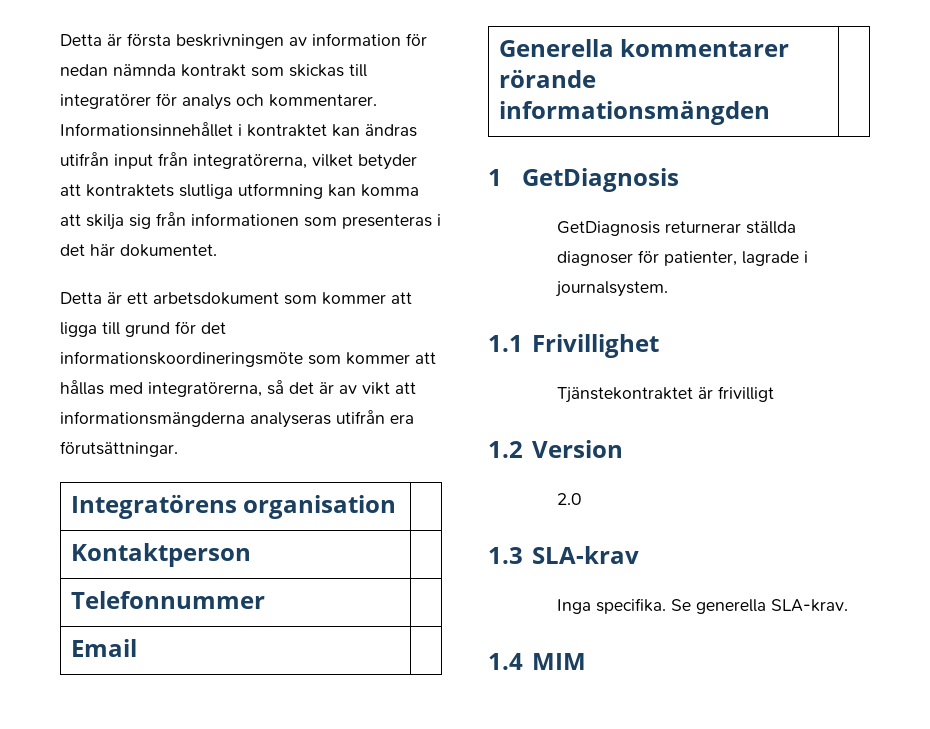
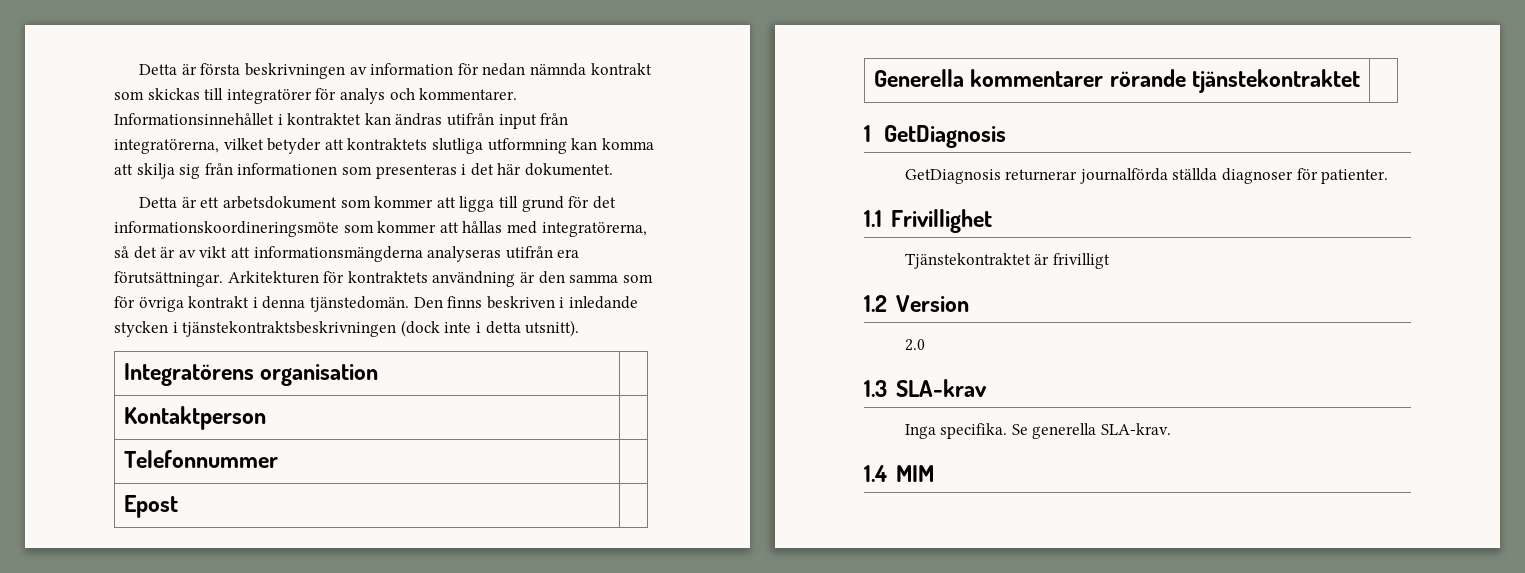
+ Arkitekturen för kontraktets användning är den samma som för övriga kontrakt i denna tjänstedomän. Den finns beskriven i inledande stycken i tjänstekontraktsbeskrivningen (dock inte i detta utsnitt).
- Email |
+ Epost |
- Generella kommentarer rörande informationsmängden |
+ Generella kommentarer rörande tjänstekontraktet |
- GetDiagnosis returnerar ställda diagnoser för patienter, lagrade i journalsystem.
+ GetDiagnosis returnerar journalförda ställda diagnoser för patienter.

